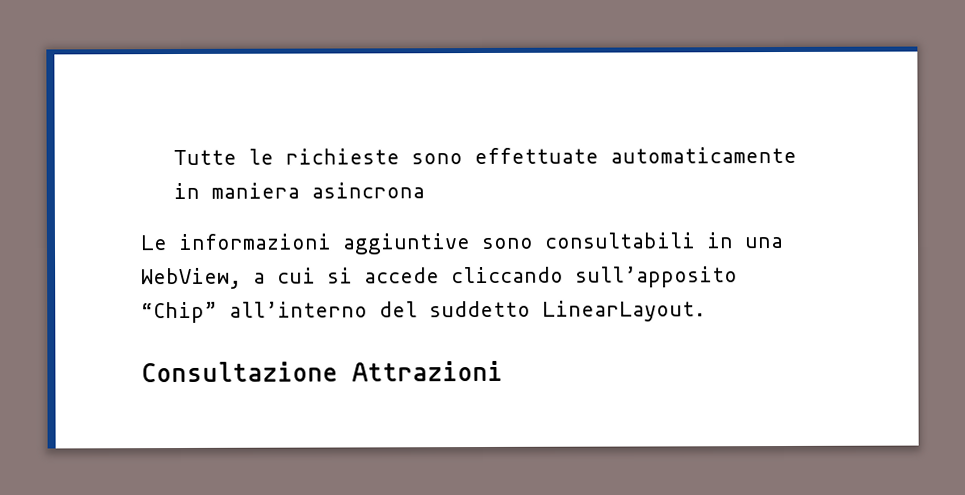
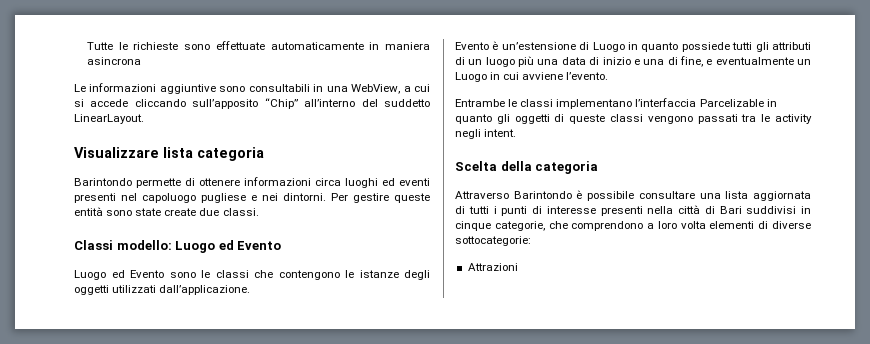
- Consultazione Attrazioni
+ Visualizzare lista categoria
+ Barintondo permette di ottenere informazioni circa luoghi ed eventi presenti nel capoluogo pugliese e nei dintorni. Per gestire queste entità sono state create due classi.
+ Classi modello: Luogo ed Evento
+ Luogo ed Evento sono le classi che contengono le istanze degli oggetti utilizzati dall’applicazione.
+ Evento è un’estensione di Luogo in quanto possiede tutti gli attributi di un luogo più una data di inizio e una di fine, e eventualmente un Luogo in cui avviene l’evento.
+ Entrambe le classi implementano l’interfaccia Parcelizable in quanto gli oggetti di queste classi vengono passati tra le activity negli intent.
+ Scelta della categoria
+ Attraverso Barintondo è possibile consultare una lista aggiornata di tutti i punti di interesse presenti nella città di Bari suddivisi in cinque categorie, che comprendono a loro volta elementi di diverse sottocategorie:
+ Attrazioni

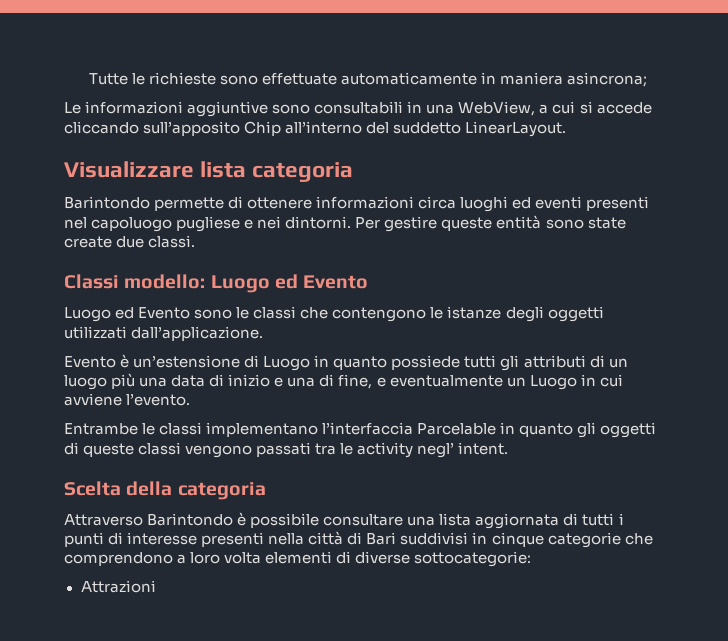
- Tutte le richieste sono effettuate automaticamente in maniera asincrona
+ Tutte le richieste sono effettuate automaticamente in maniera asincrona;
- Le informazioni aggiuntive sono consultabili in una WebView, a cui si accede cliccando sull’apposito “Chip” all’interno del suddetto LinearLayout.
+ Le informazioni aggiuntive sono consultabili in una WebView, a cui si accede cliccando sull’apposito Chip all’interno del suddetto LinearLayout.
- Entrambe le classi implementano l’interfaccia Parcelizable in quanto gli oggetti di queste classi vengono passati tra le activity negli intent.
+ Entrambe le classi implementano l’interfaccia Parcelable in quanto gli oggetti di queste classi vengono passati tra le activity negl’ intent.
- Attraverso Barintondo è possibile consultare una lista aggiornata di tutti i punti di interesse presenti nella città di Bari suddivisi in cinque categorie, che comprendono a loro volta elementi di diverse sottocategorie:
+ Attraverso Barintondo è possibile consultare una lista aggiornata di tutti i punti di interesse presenti nella città di Bari suddivisi in cinque categorie che comprendono a loro volta elementi di diverse sottocategorie:

